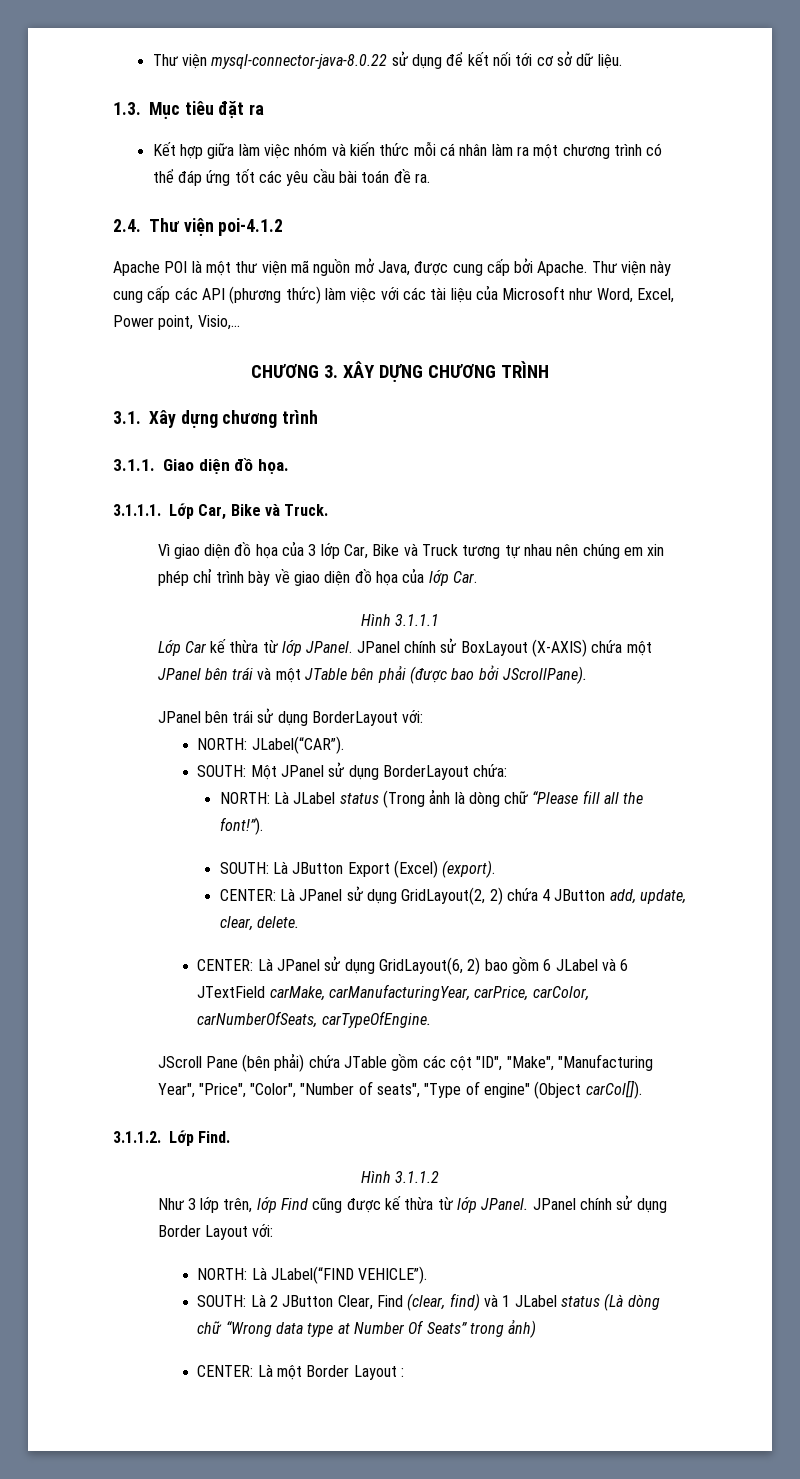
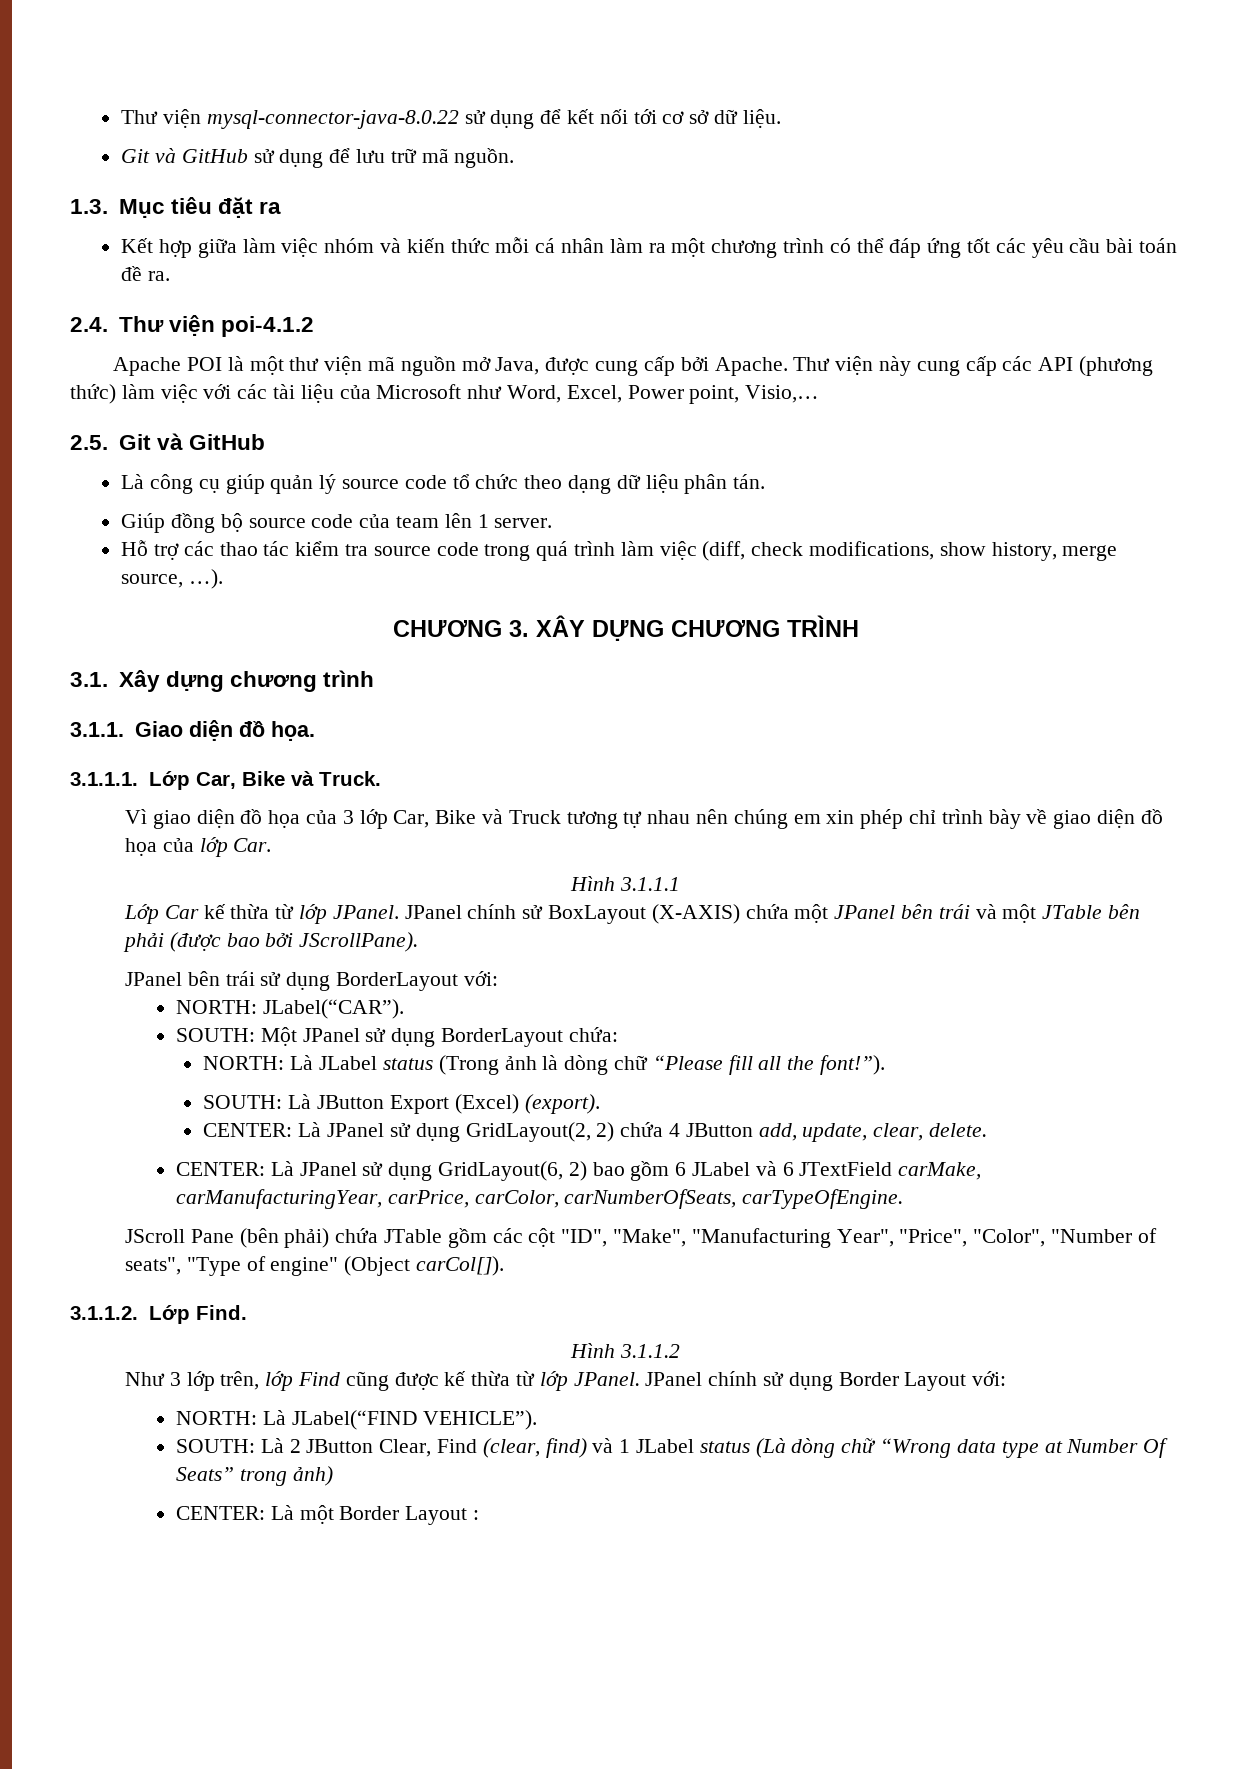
+ Git và GitHub sử dụng để lưu trữ mã nguồn.
+ 2.5. Git và GitHub
+ Là công cụ giúp quản lý source code tổ chức theo dạng dữ liệu phân tán.
+ Giúp đồng bộ source code của team lên 1 server.
+ Hỗ trợ các thao tác kiểm tra source code trong quá trình làm việc (diff, check modifications, show history, merge source, …).

